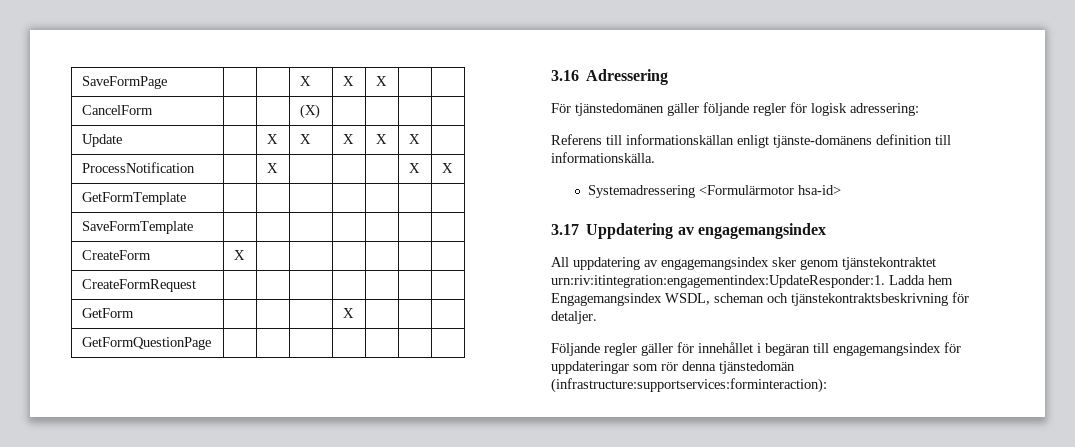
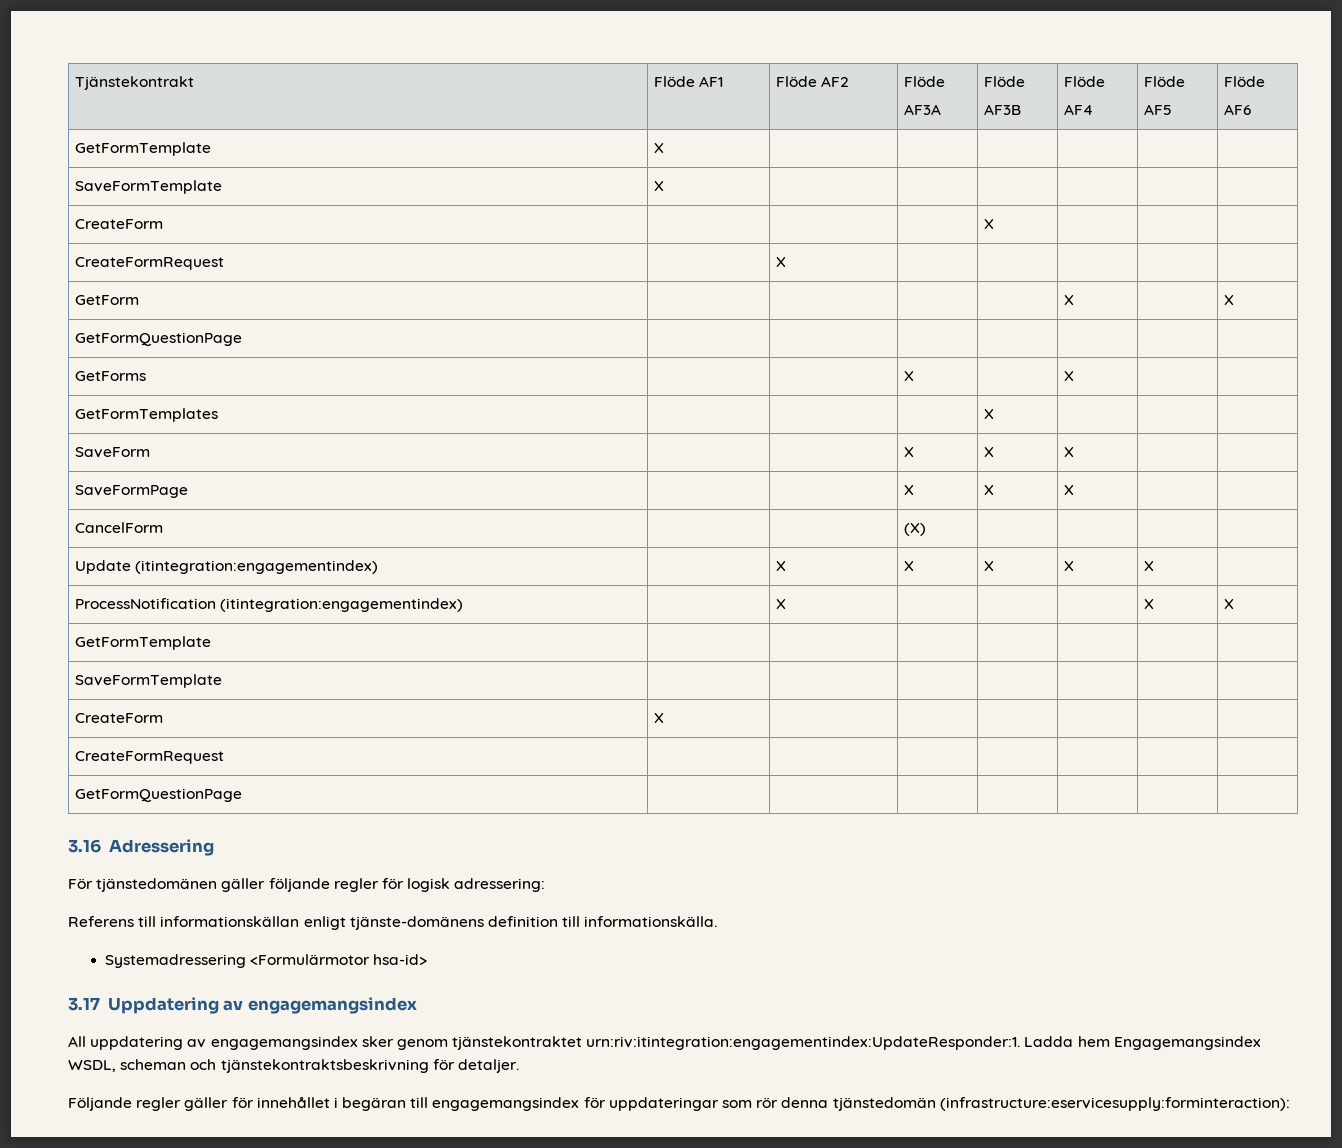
+ Tjänstekontrakt | Flöde AF1 | Flöde AF2 | Flöde
+ AF3A | Flöde
+ AF3B | Flöde
+ AF4 | Flöde
+ AF5 | Flöde
+ AF6
+ GetFormTemplate | X | | | | | |
+ SaveFormTemplate | X | | | | | |
+ CreateForm | | | | X | | |
+ CreateFormRequest | | X | | | | |
+ GetForm | | | | | X | | X
+ GetFormQuestionPage | | | | | | |
+ GetForms | | | X | | X | |
+ GetFormTemplates | | | | X | | |
+ SaveForm | | | X | X | X | |
- Update | | X | X | X | X | X |
+ Update (itintegration:engagementindex) | | X | X | X | X | X |
- ProcessNotification | | X | | | | X | X
+ ProcessNotification (itintegration:engagementindex) | | X | | | | X | X
- GetForm | | | | X | | |
- Följande regler gäller för innehållet i begäran till engagemangsindex för uppdateringar som rör denna tjänstedomän (infrastructure:supportservices:forminteraction):
+ Följande regler gäller för innehållet i begäran till engagemangsindex för uppdateringar som rör denna tjänstedomän (infrastructure:eservicesupply:forminteraction):

